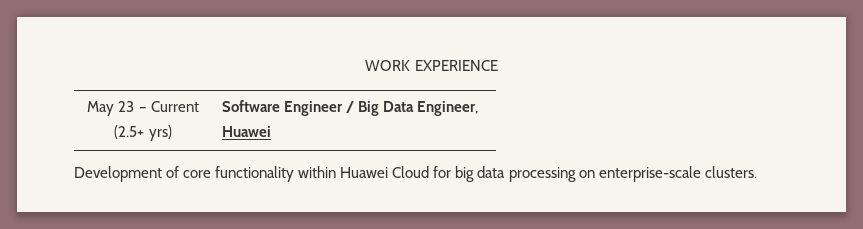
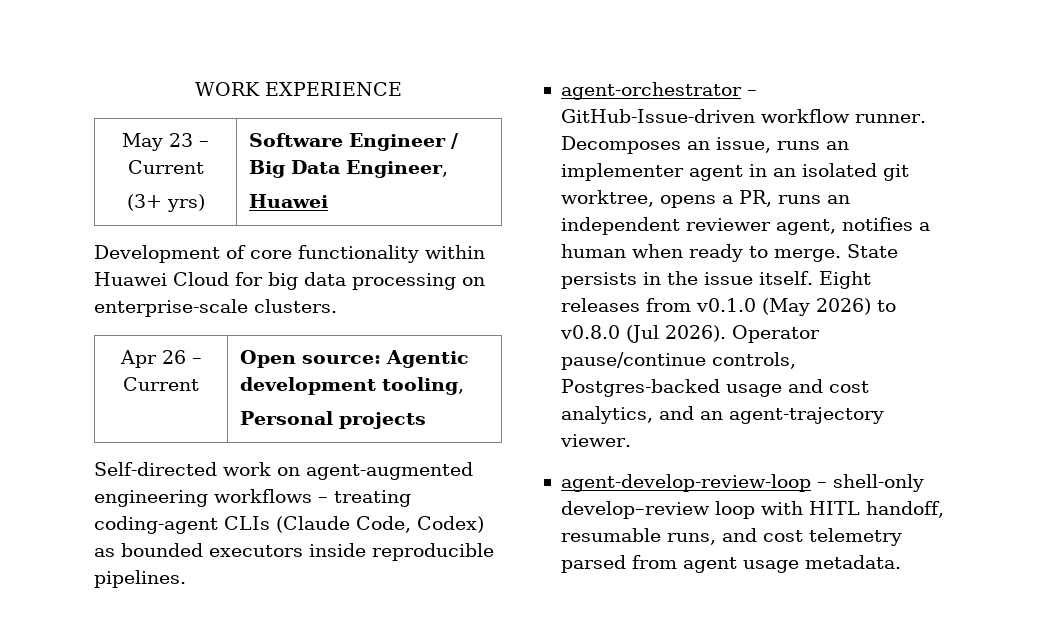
  May 23 – Current
- (2.5+ yrs) | Software Engineer / Big Data Engineer,
+ (3+ yrs) | Software Engineer / Big Data Engineer,
+ Apr 26 – Current | Open source: Agentic development tooling,
+ Personal projects
+ Self-directed work on agent-augmented engineering workflows – treating coding-agent CLIs (Claude Code, Codex) as bounded executors inside reproducible pipelines.
+ agent-orchestrator – GitHub-Issue-driven workflow runner. Decomposes an issue, runs an implementer agent in an isolated git worktree, opens a PR, runs an independent reviewer agent, notifies a human when ready to merge. State persists in the issue itself. Eight releases from v0.1.0 (May 2026) to v0.8.0 (Jul 2026). Operator pause/continue controls, Postgres-backed usage and cost analytics, and an agent-trajectory viewer.
+ agent-develop-review-loop – shell-only develop–review loop with HITL handoff, resumable runs, and cost telemetry parsed from agent usage metadata.

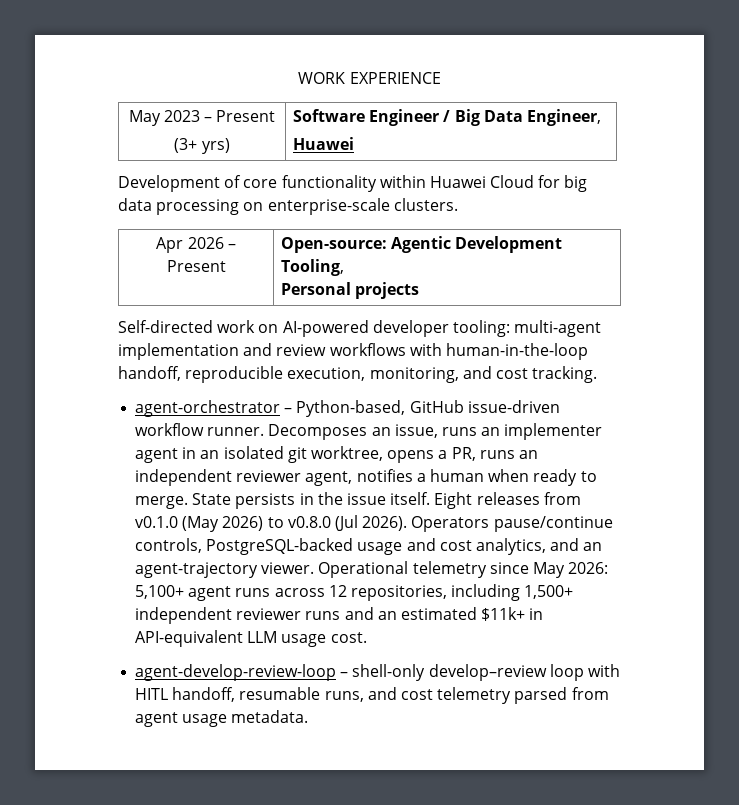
- May 23 – Current
+ May 2023 – Present
- Apr 26 – Current | Open source: Agentic development tooling,
+ Apr 2026 – Present | Open-source: Agentic Development Tooling,
- Self-directed work on agent-augmented engineering workflows – treating coding-agent CLIs (Claude Code, Codex) as bounded executors inside reproducible pipelines.
+ Self-directed work on AI-powered developer tooling: multi-agent implementation and review workflows with human-in-the-loop handoff, reproducible execution, monitoring, and cost tracking.
- agent-orchestrator – GitHub-Issue-driven workflow runner.
+ agent-orchestrator – Python-based, GitHub issue-driven workflow runner.
- Operator pause/continue controls, Postgres-backed usage and cost analytics, and an agent-trajectory viewer.
+ Operators pause/continue controls, PostgreSQL-backed usage and cost analytics, and an agent-trajectory viewer. Operational telemetry since May 2026: 5,100+ agent runs across 12 repositories, including 1,500+ independent reviewer runs and an estimated $11k+ in API-equivalent LLM usage cost.

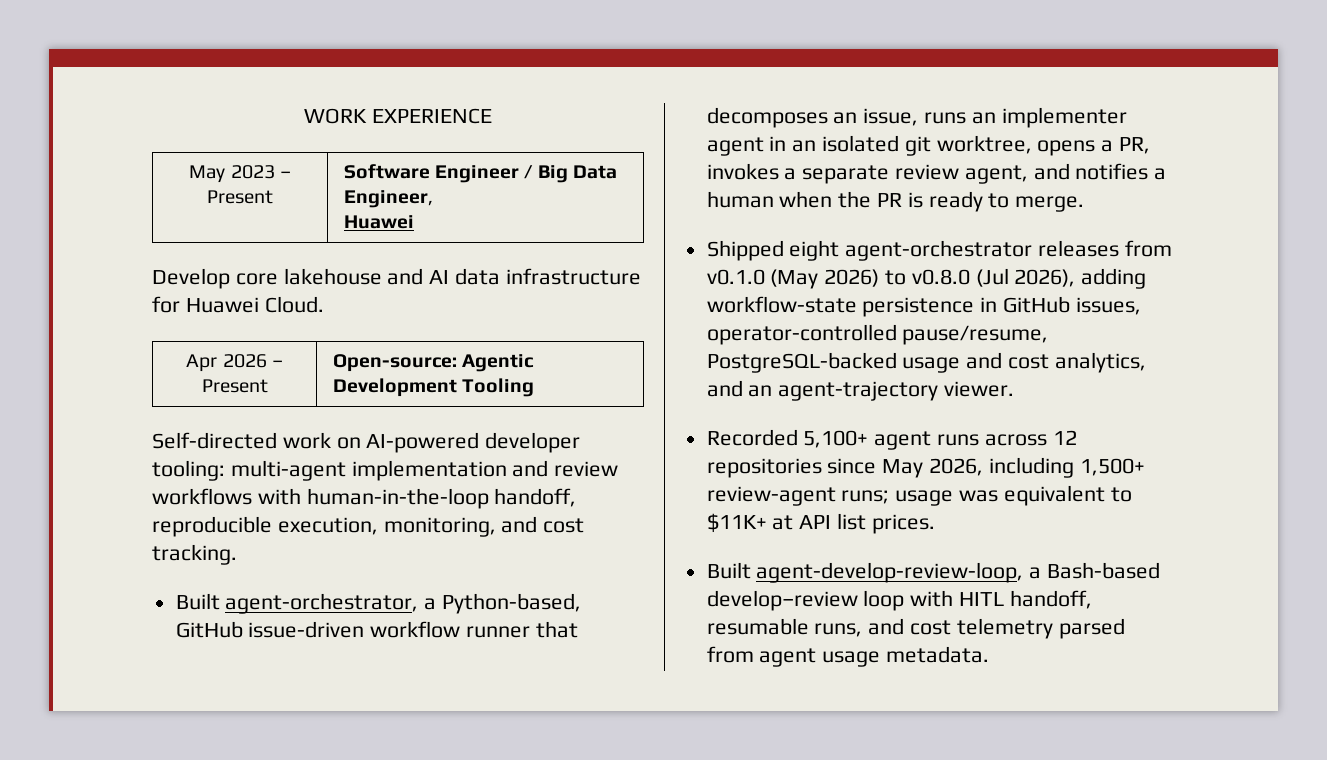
- May 2023 – Present
- (3+ yrs) | Software Engineer / Big Data Engineer,
+ May 2023 – Present | Software Engineer / Big Data Engineer,
- Development of core functionality within Huawei Cloud for big data processing on enterprise-scale clusters.
+ Develop core lakehouse and AI data infrastructure for Huawei Cloud.
- Apr 2026 – Present | Open-source: Agentic Development Tooling,
- Personal projects
+ Apr 2026 – Present | Open-source: Agentic Development Tooling
- agent-orchestrator – Python-based, GitHub issue-driven workflow runner. Decomposes an issue, runs an implementer agent in an isolated git worktree, opens a PR, runs an independent reviewer agent, notifies a human when ready to merge. State persists in the issue itself. Eight releases from v0.1.0 (May 2026) to v0.8.0 (Jul 2026). Operators pause/continue controls, PostgreSQL-backed usage and cost analytics, and an agent-trajectory viewer. Operational telemetry since May 2026: 5,100+ agent runs across 12 repositories, including 1,500+ independent reviewer runs and an estimated $11k+ in API-equivalent LLM usage cost.
- agent-develop-review-loop – shell-only develop–review loop with HITL handoff, resumable runs, and cost telemetry parsed from agent usage metadata.
+ Built agent-orchestrator, a Python-based, GitHub issue-driven workflow runner that decomposes an issue, runs an implementer agent in an isolated git worktree, opens a PR, invokes a separate review agent, and notifies a human when the PR is ready to merge.
+ Shipped eight agent-orchestrator releases from v0.1.0 (May 2026) to v0.8.0 (Jul 2026), adding workflow-state persistence in GitHub issues, operator-controlled pause/resume, PostgreSQL-backed usage and cost analytics, and an agent-trajectory viewer.
+ Recorded 5,100+ agent runs across 12 repositories since May 2026, including 1,500+ review-agent runs; usage was equivalent to $11K+ at API list prices.
+ Built agent-develop-review-loop, a Bash-based develop–review loop with HITL handoff, resumable runs, and cost telemetry parsed from agent usage metadata.

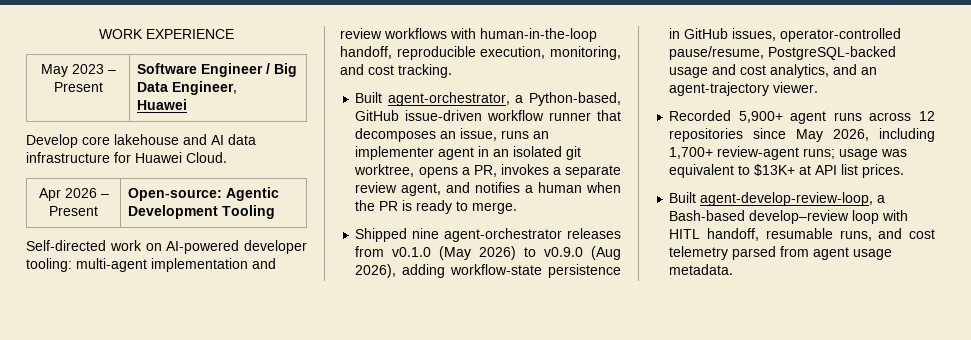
- Shipped eight agent-orchestrator releases from v0.1.0 (May 2026) to v0.8.0 (Jul 2026), adding workflow-state persistence in GitHub issues, operator-controlled pause/resume, PostgreSQL-backed usage and cost analytics, and an agent-trajectory viewer.
+ Shipped nine agent-orchestrator releases from v0.1.0 (May 2026) to v0.9.0 (Aug 2026), adding workflow-state persistence in GitHub issues, operator-controlled pause/resume, PostgreSQL-backed usage and cost analytics, and an agent-trajectory viewer.
- Recorded 5,100+ agent runs across 12 repositories since May 2026, including 1,500+ review-agent runs; usage was equivalent to $11K+ at API list prices.
+ Recorded 5,900+ agent runs across 12 repositories since May 2026, including 1,700+ review-agent runs; usage was equivalent to $13K+ at API list prices.

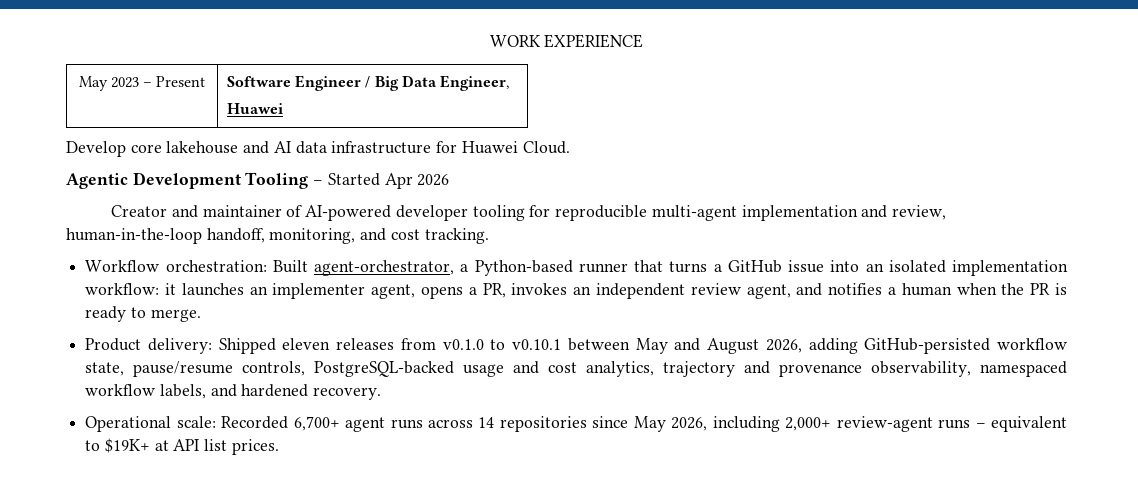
- Apr 2026 – Present | Open-source: Agentic Development Tooling
- Self-directed work on AI-powered developer tooling: multi-agent implementation and review workflows with human-in-the-loop handoff, reproducible execution, monitoring, and cost tracking.
+ Agentic Development Tooling – Started Apr 2026
+ Creator and maintainer of AI-powered developer tooling for reproducible multi-agent implementation and review, human-in-the-loop handoff, monitoring, and cost tracking.
- Built agent-orchestrator, a Python-based, GitHub issue-driven workflow runner that decomposes an issue, runs an implementer agent in an isolated git worktree, opens a PR, invokes a separate review agent, and notifies a human when the PR is ready to merge.
+ Workflow orchestration: Built agent-orchestrator, a Python-based runner that turns a GitHub issue into an isolated implementation workflow: it launches an implementer agent, opens a PR, invokes an independent review agent, and notifies a human when the PR is ready to merge.
- Shipped nine agent-orchestrator releases from v0.1.0 (May 2026) to v0.9.0 (Aug 2026), adding workflow-state persistence in GitHub issues, operator-controlled pause/resume, PostgreSQL-backed usage and cost analytics, and an agent-trajectory viewer.
- Recorded 5,900+ agent runs across 12 repositories since May 2026, including 1,700+ review-agent runs; usage was equivalent to $13K+ at API list prices.
+ Product delivery: Shipped eleven releases from v0.1.0 to v0.10.1 between May and August 2026, adding GitHub-persisted workflow state, pause/resume controls, PostgreSQL-backed usage and cost analytics, trajectory and provenance observability, namespaced workflow labels, and hardened recovery.
+ Operational scale: Recorded 6,700+ agent runs across 14 repositories since May 2026, including 2,000+ review-agent runs – equivalent to $19K+ at API list prices.
- Built agent-develop-review-loop, a Bash-based develop–review loop with HITL handoff, resumable runs, and cost telemetry parsed from agent usage metadata.

